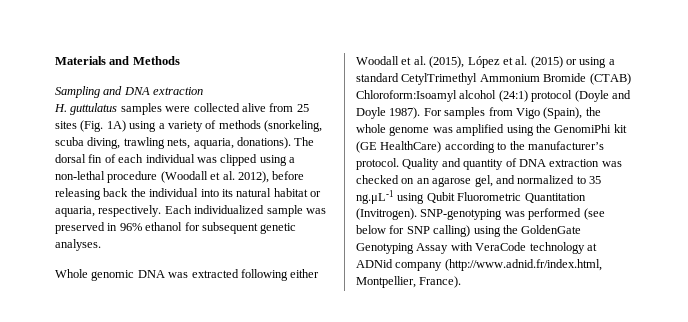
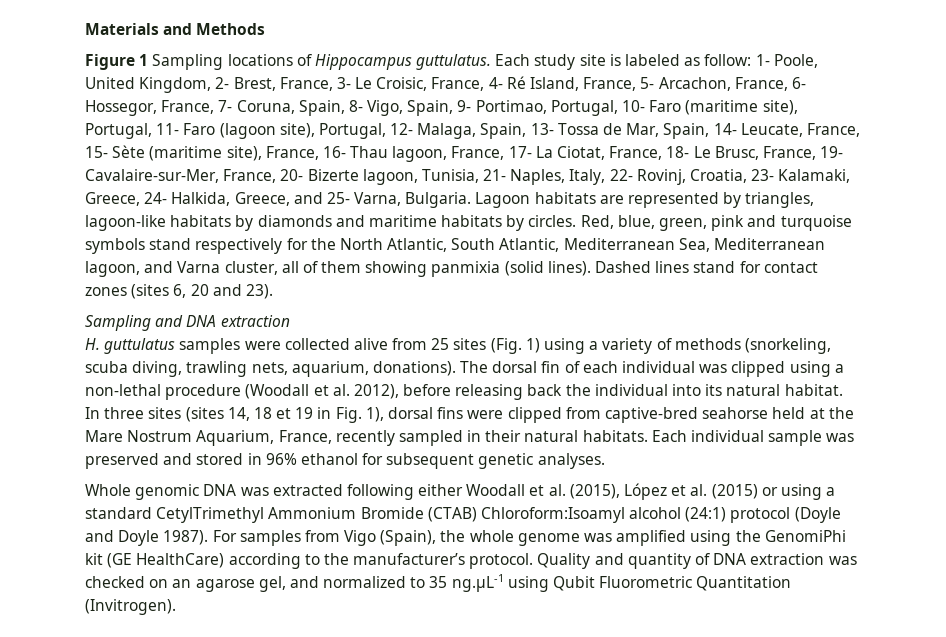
+ Figure 1 Sampling locations of Hippocampus guttulatus. Each study site is labeled as follow: 1- Poole, United Kingdom, 2- Brest, France, 3- Le Croisic, France, 4- Ré Island, France, 5- Arcachon, France, 6- Hossegor, France, 7- Coruna, Spain, 8- Vigo, Spain, 9- Portimao, Portugal, 10- Faro (maritime site), Portugal, 11- Faro (lagoon site), Portugal, 12- Malaga, Spain, 13- Tossa de Mar, Spain, 14- Leucate, France, 15- Sète (maritime site), France, 16- Thau lagoon, France, 17- La Ciotat, France, 18- Le Brusc, France, 19- Cavalaire-sur-Mer, France, 20- Bizerte lagoon, Tunisia, 21- Naples, Italy, 22- Rovinj, Croatia, 23- Kalamaki, Greece, 24- Halkida, Greece, and 25- Varna, Bulgaria. Lagoon habitats are represented by triangles, lagoon-like habitats by diamonds and maritime habitats by circles. Red, blue, green, pink and turquoise symbols stand respectively for the North Atlantic, South Atlantic, Mediterranean Sea, Mediterranean lagoon, and Varna cluster, all of them showing panmixia (solid lines). Dashed lines stand for contact zones (sites 6, 20 and 23).
- H. guttulatus samples were collected alive from 25 sites (Fig. 1A) using a variety of methods (snorkeling, scuba diving, trawling nets, aquaria, donations).
+ H. guttulatus samples were collected alive from 25 sites (Fig. 1) using a variety of methods (snorkeling, scuba diving, trawling nets, aquarium, donations).
- The dorsal fin of each individual was clipped using a non-lethal procedure (Woodall et al. 2012), before releasing back the individual into its natural habitat or aquaria, respectively. Each individualized sample was preserved in 96% ethanol for subsequent genetic analyses.
+ The dorsal fin of each individual was clipped using a non-lethal procedure (Woodall et al. 2012), before releasing back the individual into its natural habitat. In three sites (sites 14, 18 et 19 in Fig. 1), dorsal fins were clipped from captive-bred seahorse held at the Mare Nostrum Aquarium, France, recently sampled in their natural habitats. Each individual sample was preserved and stored in 96% ethanol for subsequent genetic analyses.
- SNP-genotyping was performed (see below for SNP calling) using the GoldenGate Genotyping Assay with VeraCode technology at ADNid company (http://www.adnid.fr/index.html, Montpellier, France).

